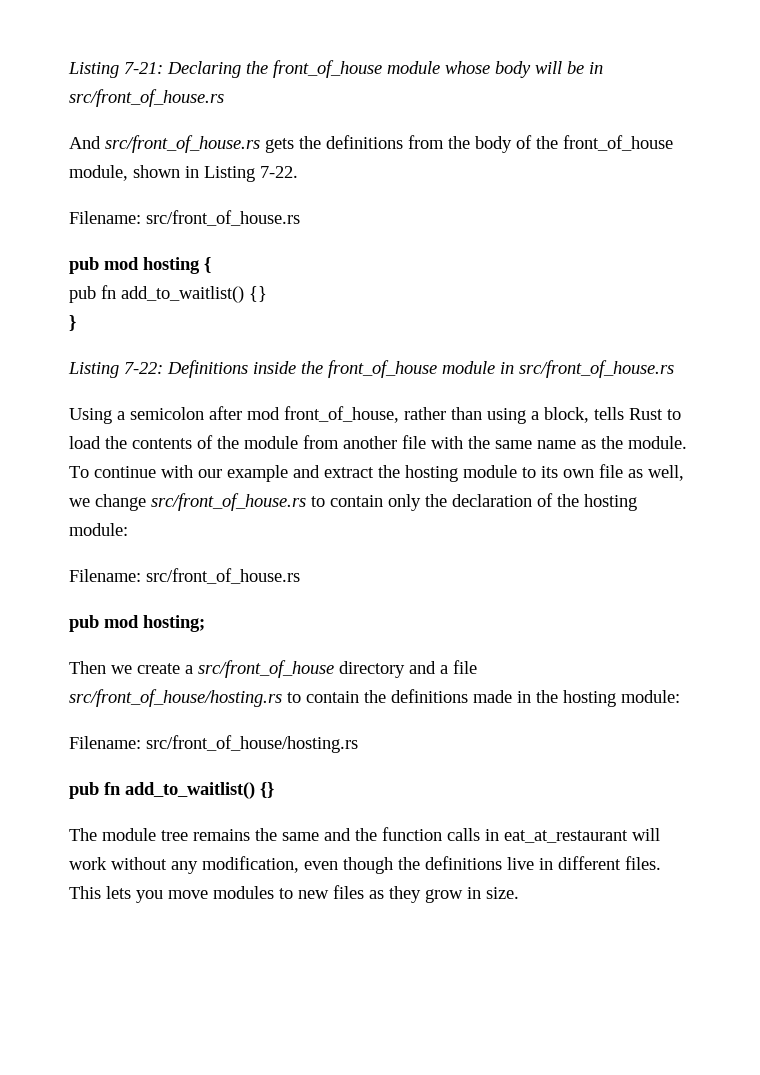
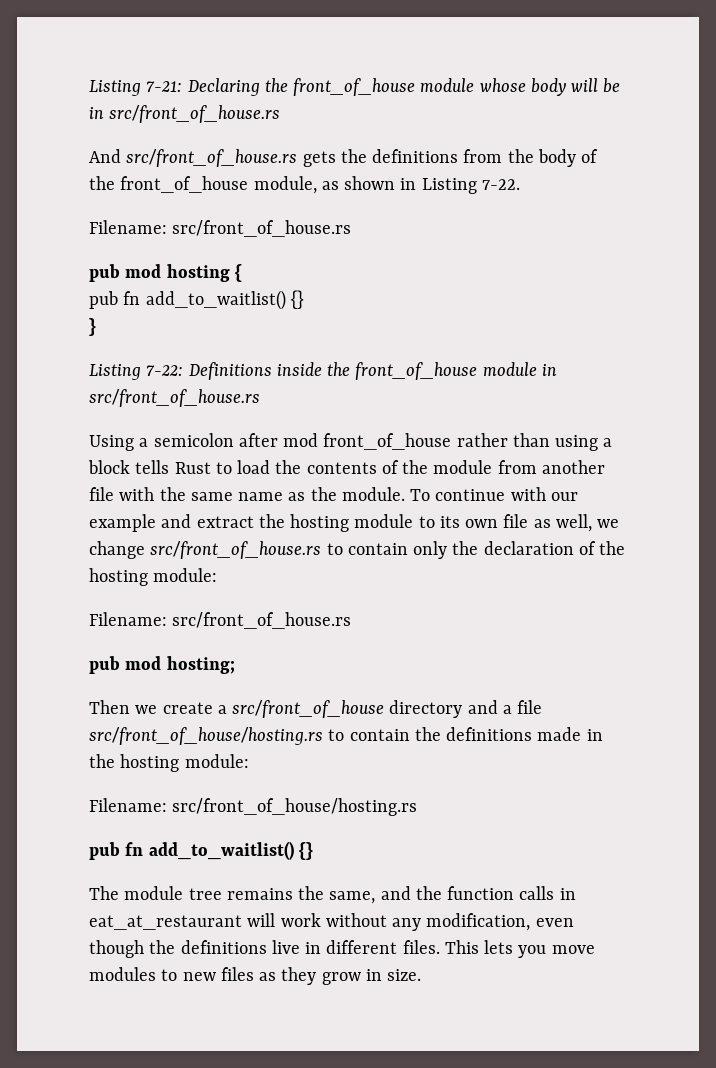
- And src/front_of_house.rs gets the definitions from the body of the front_of_house module, shown in Listing 7-22.
+ And src/front_of_house.rs gets the definitions from the body of the front_of_house module, as shown in Listing 7-22.
- Using a semicolon after mod front_of_house, rather than using a block, tells Rust to load the contents of the module from another file with the same name as the module.
+ Using a semicolon after mod front_of_house rather than using a block tells Rust to load the contents of the module from another file with the same name as the module.
- The module tree remains the same and the function calls in eat_at_restaurant will work without any modification, even though the definitions live in different files.
+ The module tree remains the same, and the function calls in eat_at_restaurant will work without any modification, even though the definitions live in different files.

